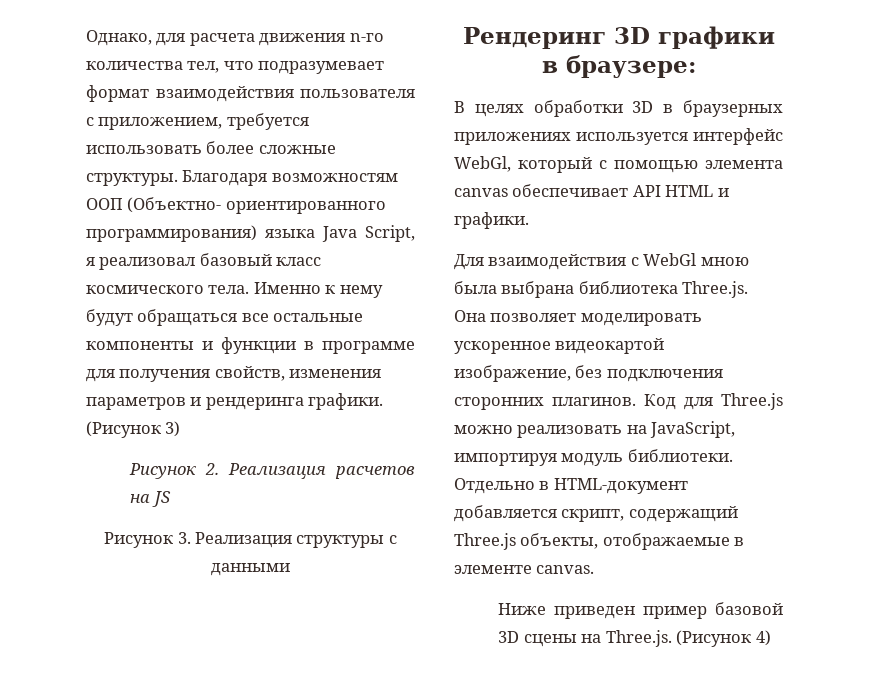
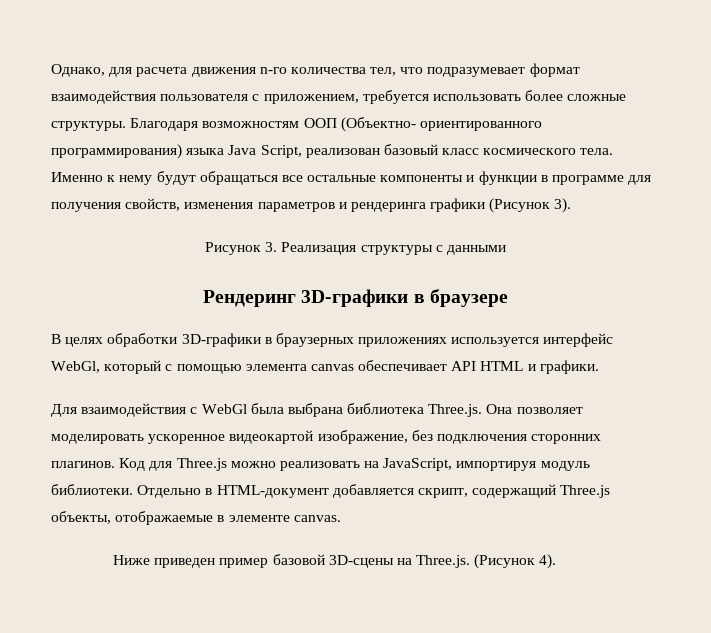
- Благодаря возможностям ООП (Объектно- ориентированного программирования) языка Java Script, я реализовал базовый класс космического тела.
+ Благодаря возможностям ООП (Объектно- ориентированного программирования) языка Java Script, реализован базовый класс космического тела.
- Именно к нему будут обращаться все остальные компоненты и функции в программе для получения свойств, изменения параметров и рендеринга графики. (Рисунок 3)
- Рисунок 2. Реализация расчетов на JS
+ Именно к нему будут обращаться все остальные компоненты и функции в программе для получения свойств, изменения параметров и рендеринга графики (Рисунок 3).
- Рендеринг 3D графики в браузере:
+ Рендеринг 3D-графики в браузере
- В целях обработки 3D в браузерных приложениях используется интерфейс WebGl, который с помощью элемента canvas обеспечивает API HTML и графики.
+ В целях обработки 3D-графики в браузерных приложениях используется интерфейс WebGl, который с помощью элемента canvas обеспечивает API HTML и графики.
- Для взаимодействия с WebGl мною была выбрана библиотека Three.js. Она позволяет моделировать ускоренное видеокартой изображение, без подключения сторонних плагинов.
+ Для взаимодействия с WebGl была выбрана библиотека Three.js. Она позволяет моделировать ускоренное видеокартой изображение, без подключения сторонних плагинов.
- Ниже приведен пример базовой 3D сцены на Three.js. (Рисунок 4)
+ Ниже приведен пример базовой 3D-сцены на Three.js. (Рисунок 4).

